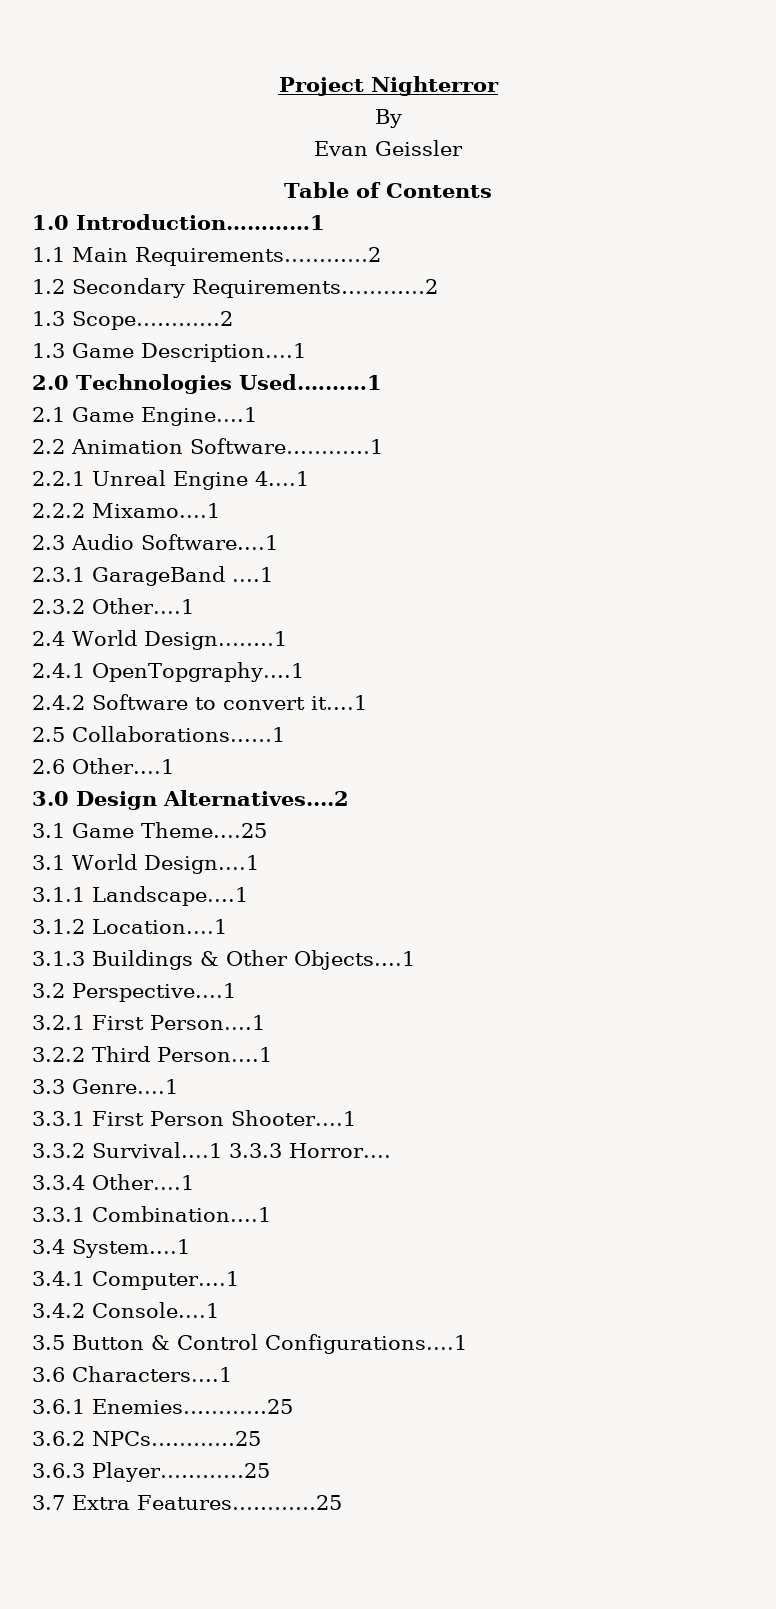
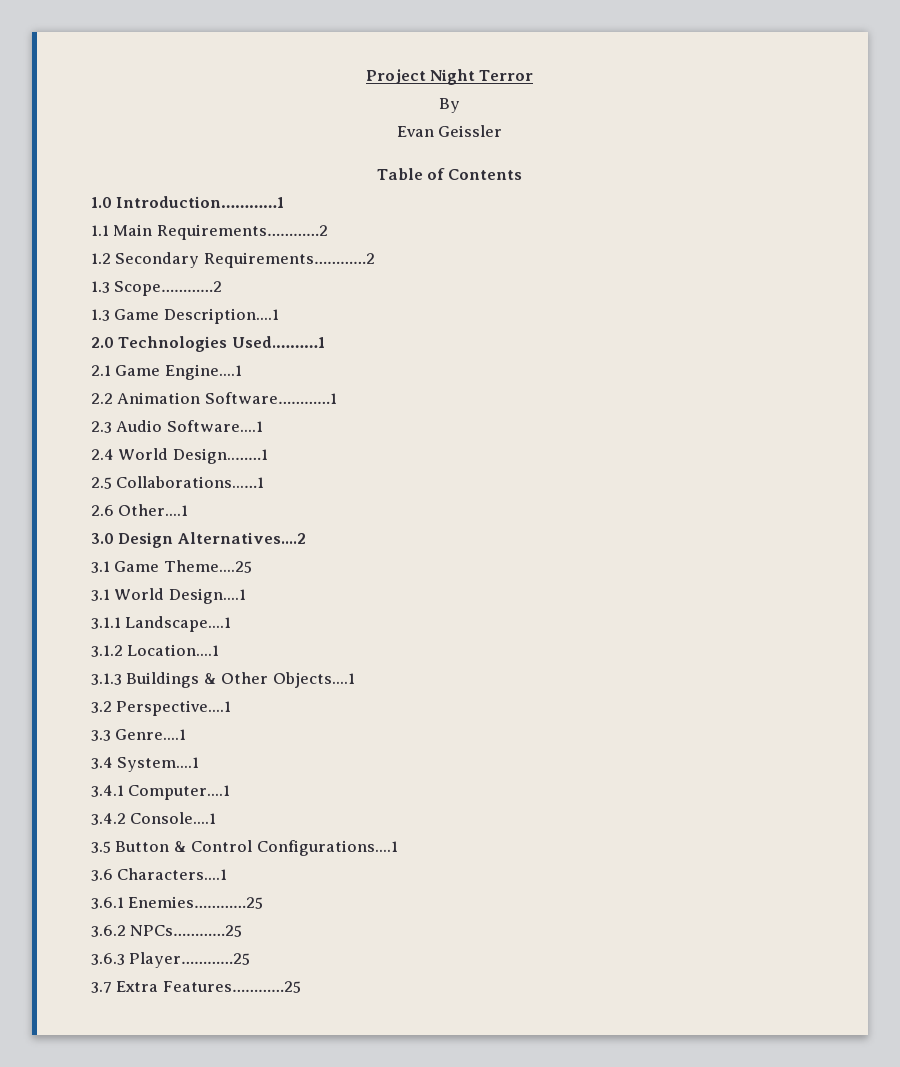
- Project Nighterror
+ Project Night Terror
- 2.2.1 Unreal Engine 4....1
- 2.2.2 Mixamo....1
  2.3 Audio Software....1
- 2.3.1 GarageBand ....1
- 2.3.2 Other....1
  2.4 World Design..……1
- 2.4.1 OpenTopgraphy....1
- 2.4.2 Software to convert it....1
- 3.2.1 First Person....1
- 3.2.2 Third Person....1
  3.3 Genre....1
- 3.3.1 First Person Shooter....1
- 3.3.2 Survival....1 3.3.3 Horror....
- 3.3.4 Other....1
- 3.3.1 Combination....1

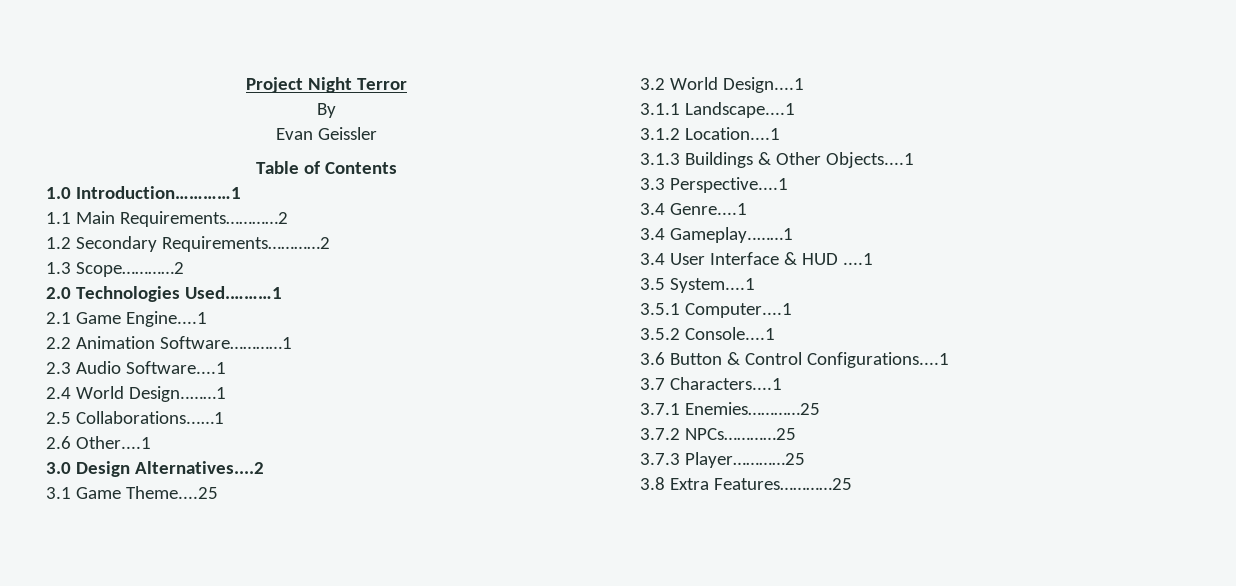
- 1.3 Game Description....1
- 3.1 World Design....1
+ 3.2 World Design....1
- 3.2 Perspective....1
+ 3.3 Perspective....1
- 3.3 Genre....1
+ 3.4 Genre....1
- 3.4 System....1
+ 3.4 Gameplay..……1
+ 3.4 User Interface & HUD ....1
+ 3.5 System....1
- 3.4.1 Computer....1
+ 3.5.1 Computer....1
- 3.4.2 Console....1
+ 3.5.2 Console....1
- 3.5 Button & Control Configurations....1
+ 3.6 Button & Control Configurations....1
- 3.6 Characters....1
+ 3.7 Characters....1
- 3.6.1 Enemies…………25
+ 3.7.1 Enemies…………25
- 3.6.2 NPCs…………25
+ 3.7.2 NPCs…………25
- 3.6.3 Player…………25
+ 3.7.3 Player…………25
- 3.7 Extra Features…………25
+ 3.8 Extra Features…………25

